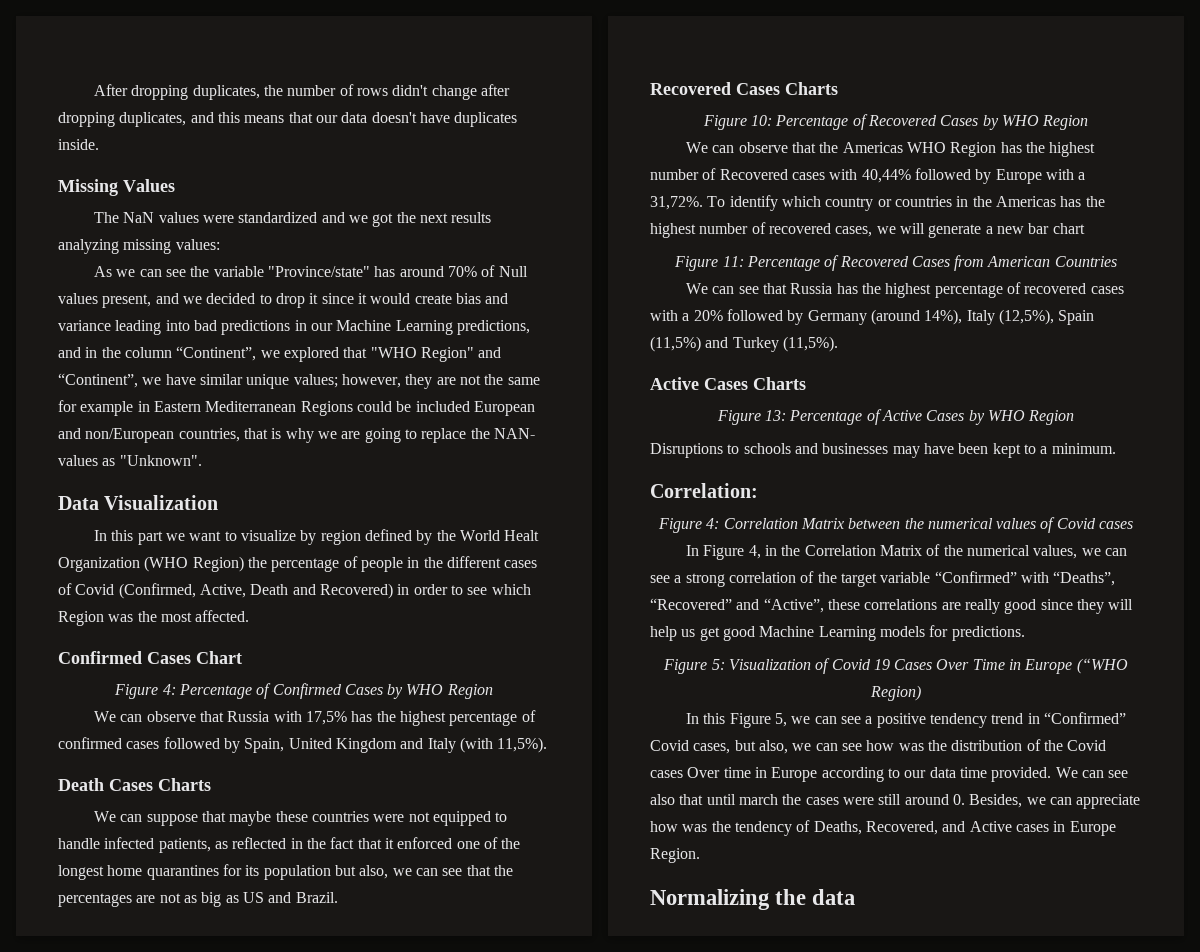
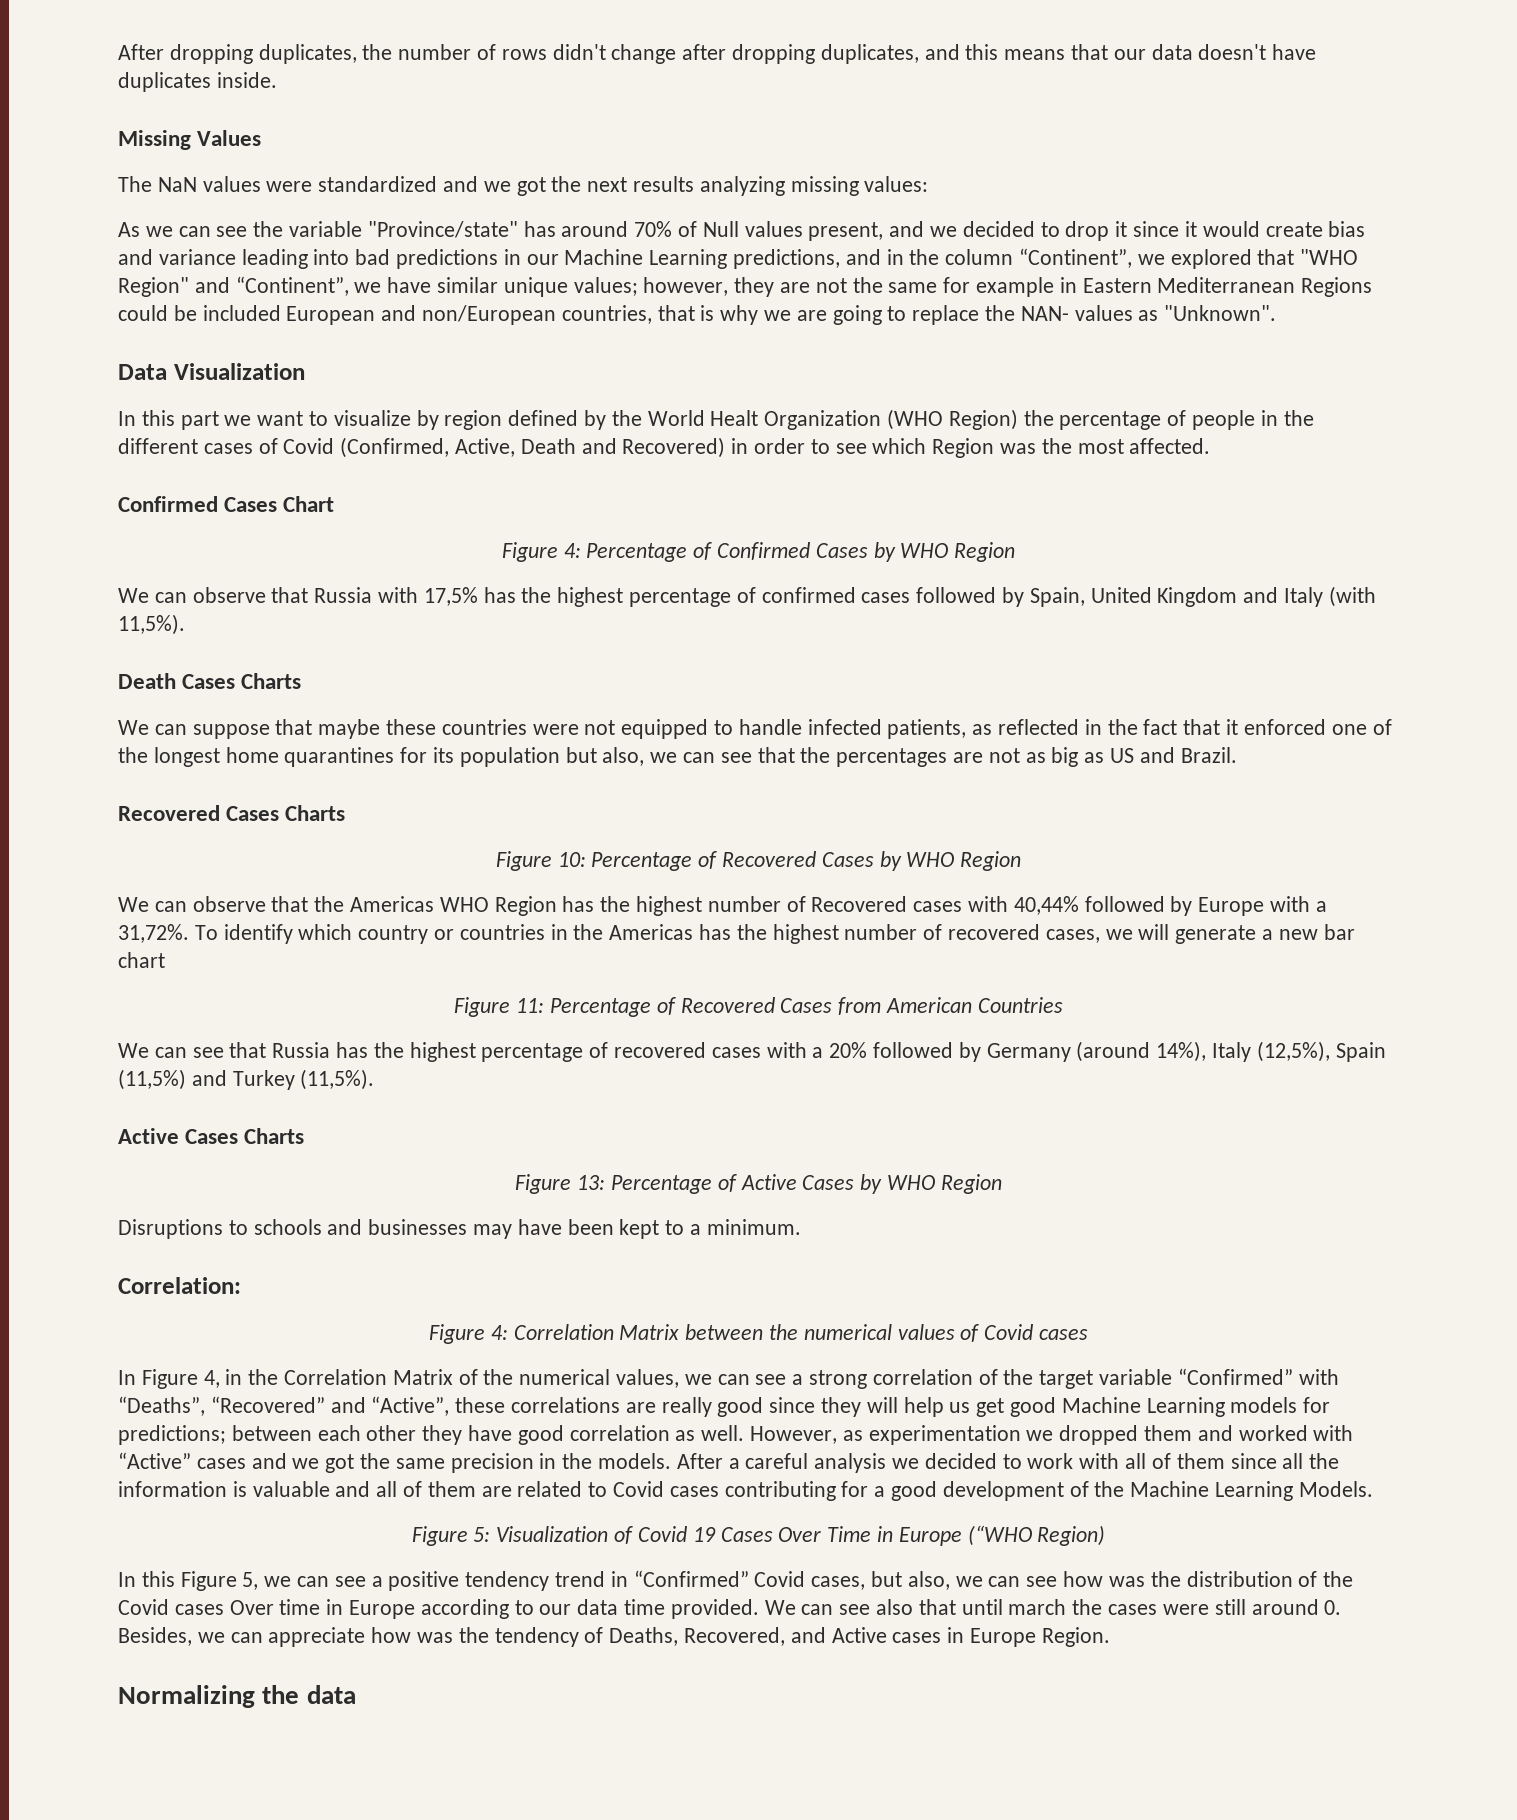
- In Figure 4, in the Correlation Matrix of the numerical values, we can see a strong correlation of the target variable “Confirmed” with “Deaths”, “Recovered” and “Active”, these correlations are really good since they will help us get good Machine Learning models for predictions.
+ In Figure 4, in the Correlation Matrix of the numerical values, we can see a strong correlation of the target variable “Confirmed” with “Deaths”, “Recovered” and “Active”, these correlations are really good since they will help us get good Machine Learning models for predictions; between each other they have good correlation as well. However, as experimentation we dropped them and worked with “Active” cases and we got the same precision in the models. After a careful analysis we decided to work with all of them since all the information is valuable and all of them are related to Covid cases contributing for a good development of the Machine Learning Models.

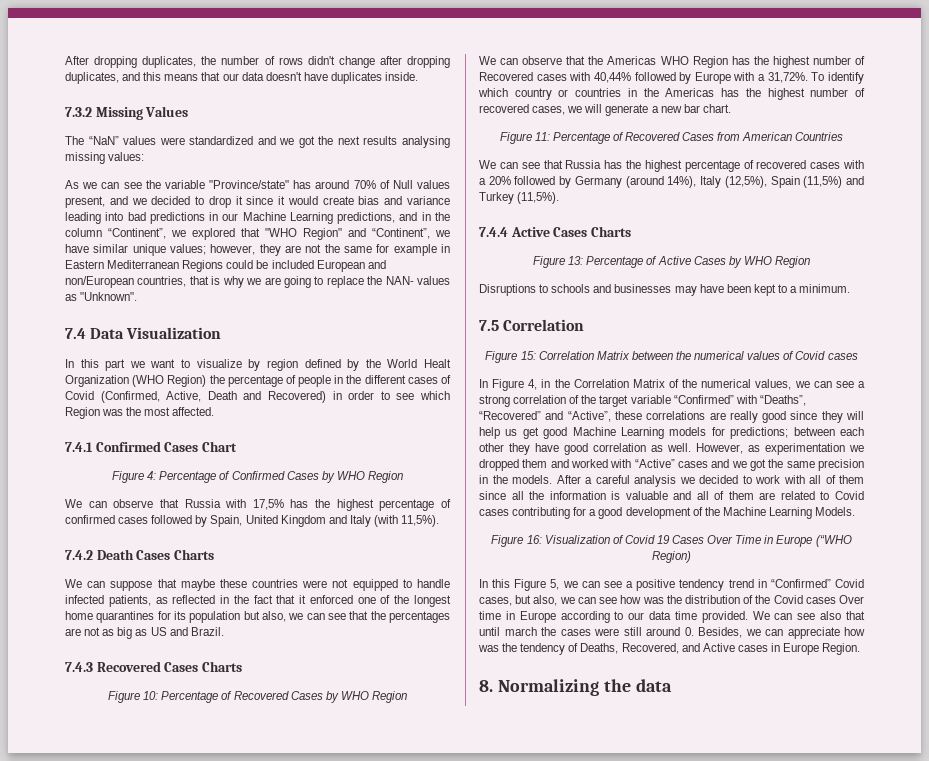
- Missing Values
+ 7.3.2 Missing Values
- The NaN values were standardized and we got the next results analyzing missing values:
+ The “NaN” values were standardized and we got the next results analysing missing values:
- Data Visualization
+ 7.4 Data Visualization
- Confirmed Cases Chart
+ 7.4.1 Confirmed Cases Chart
- Death Cases Charts
+ 7.4.2 Death Cases Charts
- Recovered Cases Charts
+ 7.4.3 Recovered Cases Charts
- To identify which country or countries in the Americas has the highest number of recovered cases, we will generate a new bar chart
+ To identify which country or countries in the Americas has the highest number of recovered cases, we will generate a new bar chart.
- Active Cases Charts
+ 7.4.4 Active Cases Charts
- Correlation:
- Figure 4: Correlation Matrix between the numerical values of Covid cases
+ 7.5 Correlation
+ Figure 15: Correlation Matrix between the numerical values of Covid cases
- Figure 5: Visualization of Covid 19 Cases Over Time in Europe (“WHO Region)
+ Figure 16: Visualization of Covid 19 Cases Over Time in Europe (“WHO Region)
- Normalizing the data
+ 8. Normalizing the data

